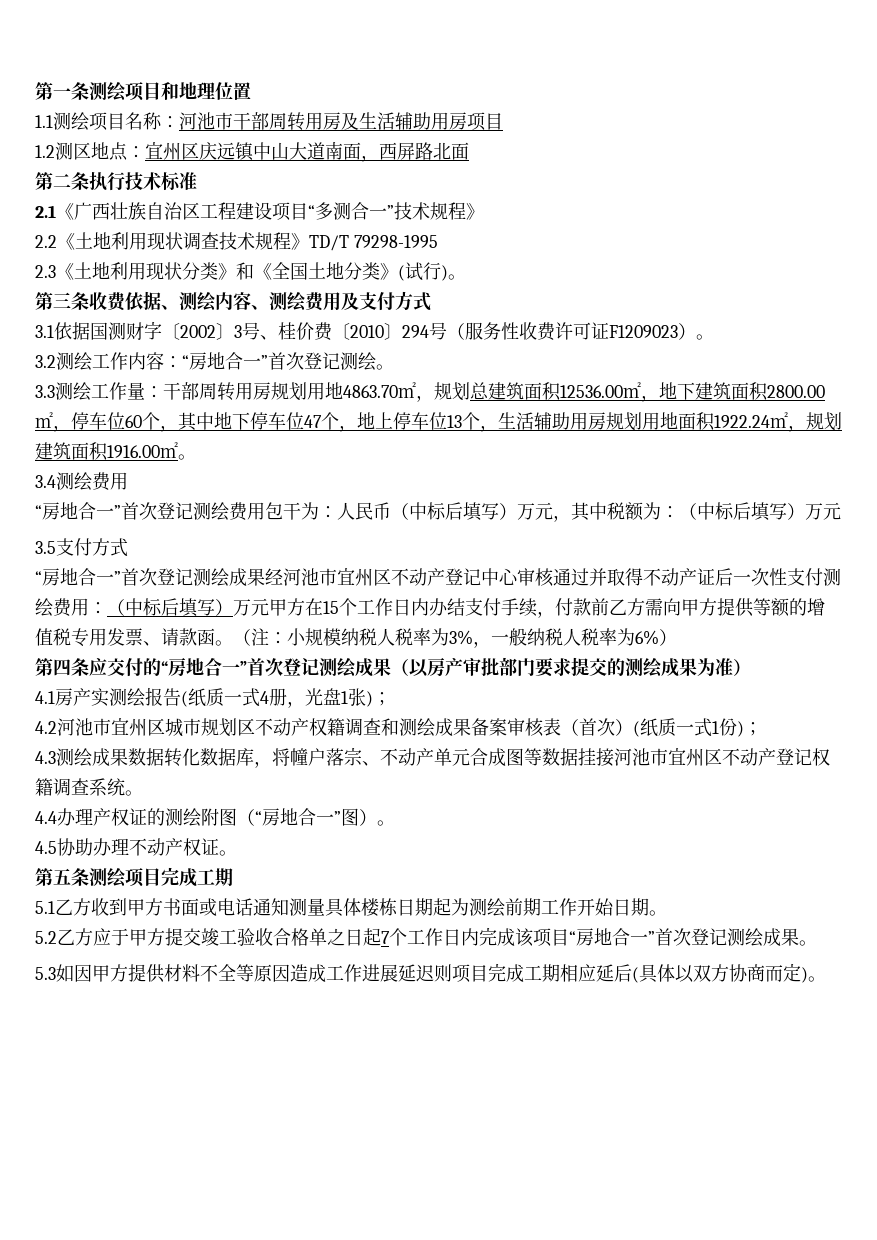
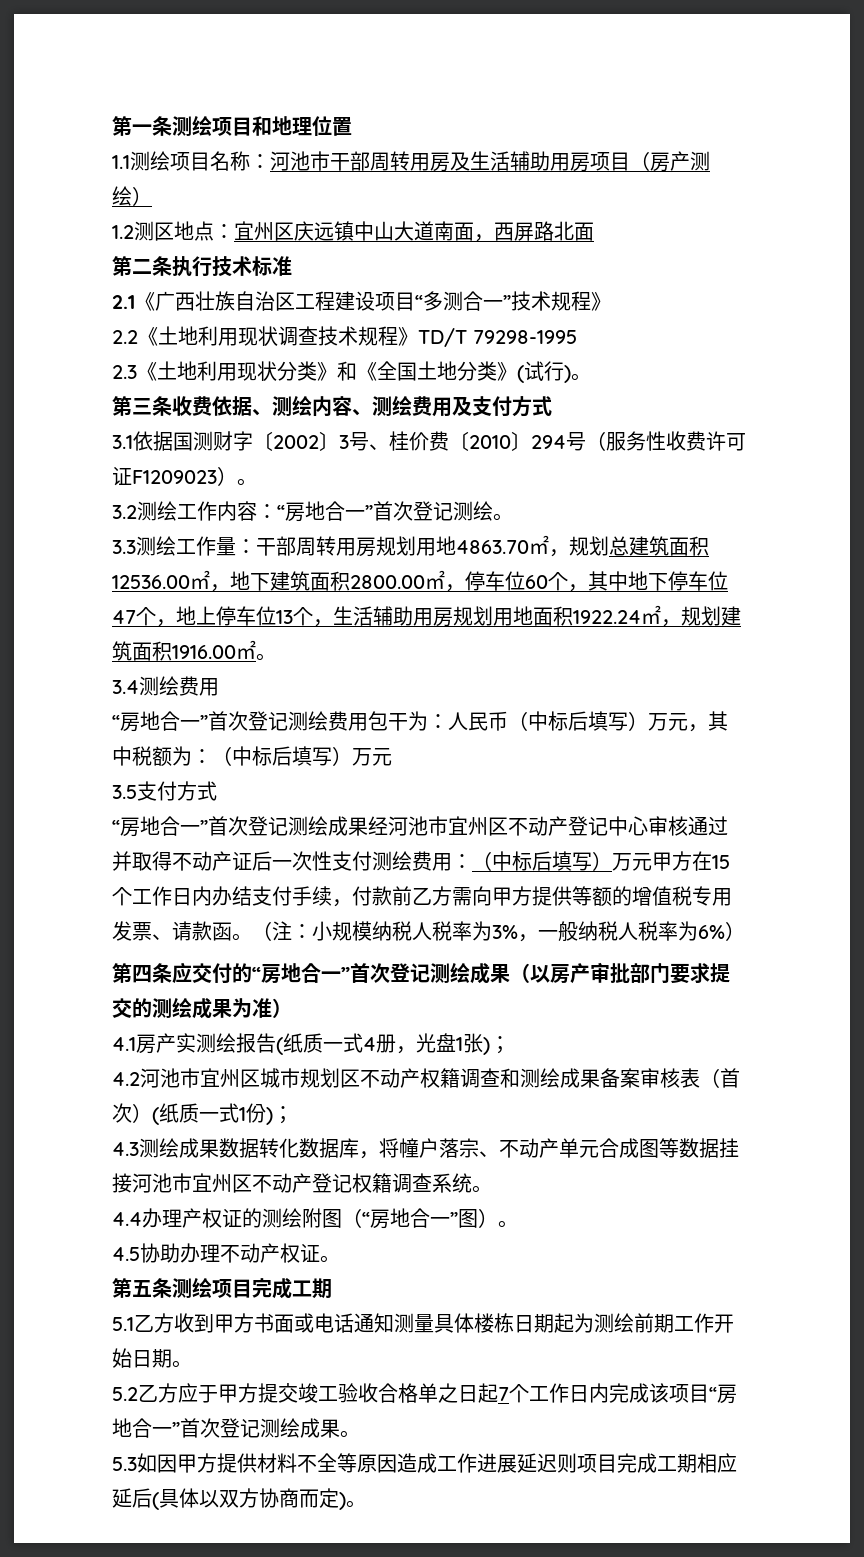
- 1.1测绘项目名称：河池市干部周转用房及生活辅助用房项目
+ 1.1测绘项目名称：河池市干部周转用房及生活辅助用房项目（房产测绘）

